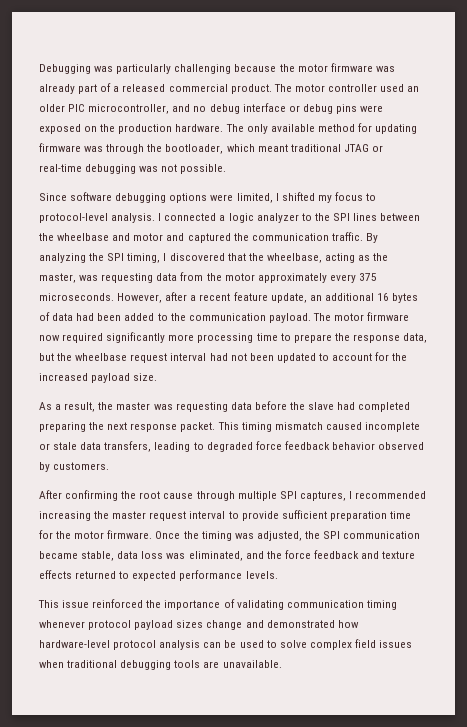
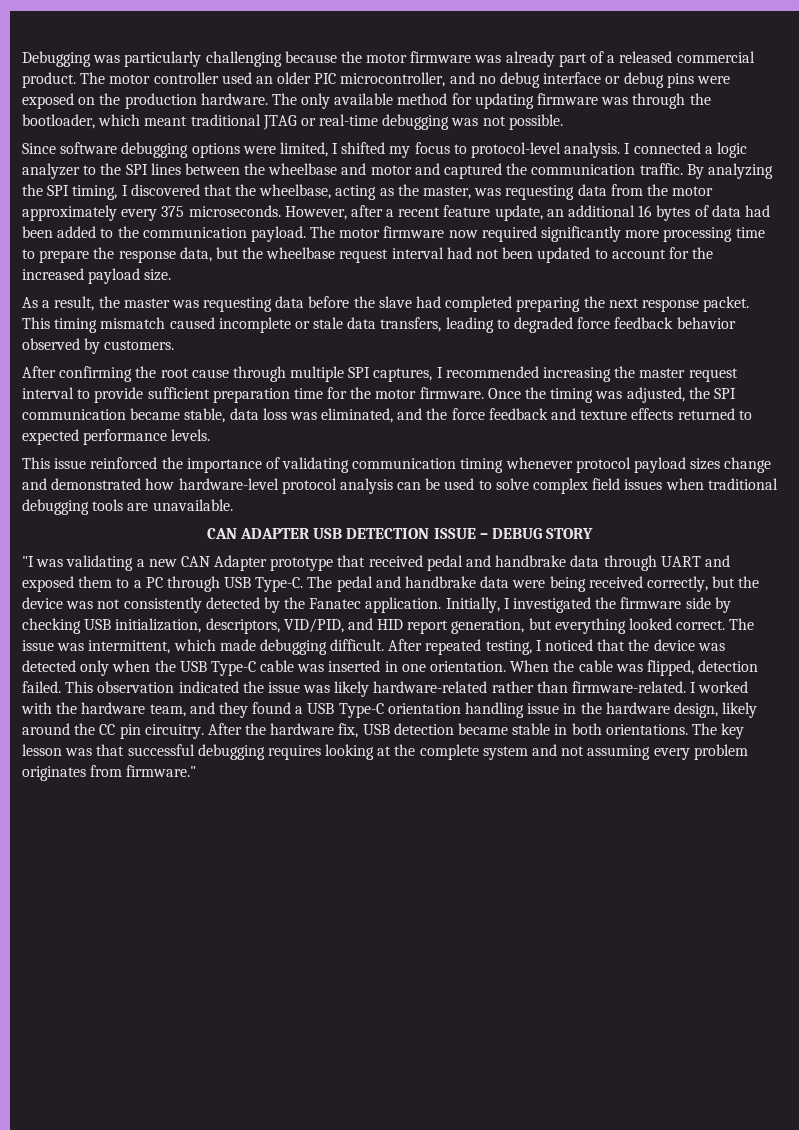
+ CAN ADAPTER USB DETECTION ISSUE – DEBUG STORY
+ "I was validating a new CAN Adapter prototype that received pedal and handbrake data through UART and exposed them to a PC through USB Type-C. The pedal and handbrake data were being received correctly, but the device was not consistently detected by the Fanatec application. Initially, I investigated the firmware side by checking USB initialization, descriptors, VID/PID, and HID report generation, but everything looked correct. The issue was intermittent, which made debugging difficult. After repeated testing, I noticed that the device was detected only when the USB Type-C cable was inserted in one orientation. When the cable was flipped, detection failed. This observation indicated the issue was likely hardware-related rather than firmware-related. I worked with the hardware team, and they found a USB Type-C orientation handling issue in the hardware design, likely around the CC pin circuitry. After the hardware fix, USB detection became stable in both orientations. The key lesson was that successful debugging requires looking at the complete system and not assuming every problem originates from firmware."

